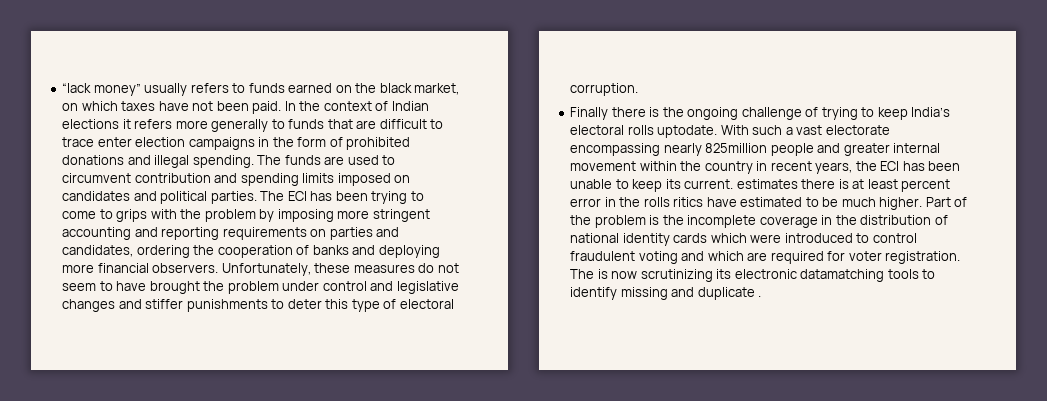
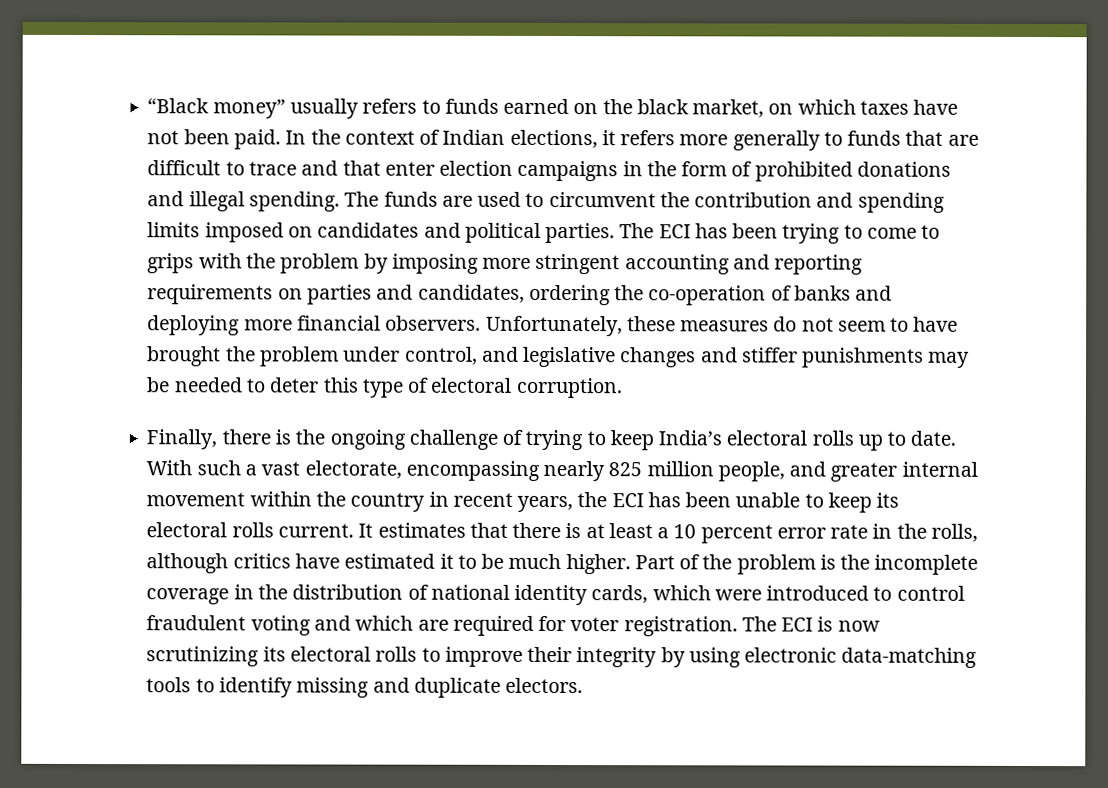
- “lack money” usually refers to funds earned on the black market, on which taxes have not been paid.
+ “Black money” usually refers to funds earned on the black market, on which taxes have not been paid.
- In the context of Indian elections it refers more generally to funds that are difficult to trace enter election campaigns in the form of prohibited donations and illegal spending.
+ In the context of Indian elections, it refers more generally to funds that are difficult to trace and that enter election campaigns in the form of prohibited donations and illegal spending.
- The funds are used to circumvent contribution and spending limits imposed on candidates and political parties.
+ The funds are used to circumvent the contribution and spending limits imposed on candidates and political parties.
- The ECI has been trying to come to grips with the problem by imposing more stringent accounting and reporting requirements on parties and candidates, ordering the cooperation of banks and deploying more financial observers.
+ The ECI has been trying to come to grips with the problem by imposing more stringent accounting and reporting requirements on parties and candidates, ordering the co-operation of banks and deploying more financial observers.
- Unfortunately, these measures do not seem to have brought the problem under control and legislative changes and stiffer punishments to deter this type of electoral corruption.
+ Unfortunately, these measures do not seem to have brought the problem under control, and legislative changes and stiffer punishments may be needed to deter this type of electoral corruption.
- Finally there is the ongoing challenge of trying to keep India’s electoral rolls uptodate.
+ Finally, there is the ongoing challenge of trying to keep India’s electoral rolls up to date.
- With such a vast electorate encompassing nearly 825million people and greater internal movement within the country in recent years, the ECI has been unable to keep its current. estimates there is at least percent error in the rolls ritics have estimated to be much higher.
+ With such a vast electorate, encompassing nearly 825 million people, and greater internal movement within the country in recent years, the ECI has been unable to keep its electoral rolls current. It estimates that there is at least a 10 percent error rate in the rolls, although critics have estimated it to be much higher.
- Part of the problem is the incomplete coverage in the distribution of national identity cards which were introduced to control fraudulent voting and which are required for voter registration.
+ Part of the problem is the incomplete coverage in the distribution of national identity cards, which were introduced to control fraudulent voting and which are required for voter registration.
- The is now scrutinizing its electronic datamatching tools to identify missing and duplicate .
+ The ECI is now scrutinizing its electoral rolls to improve their integrity by using electronic data-matching tools to identify missing and duplicate electors.

